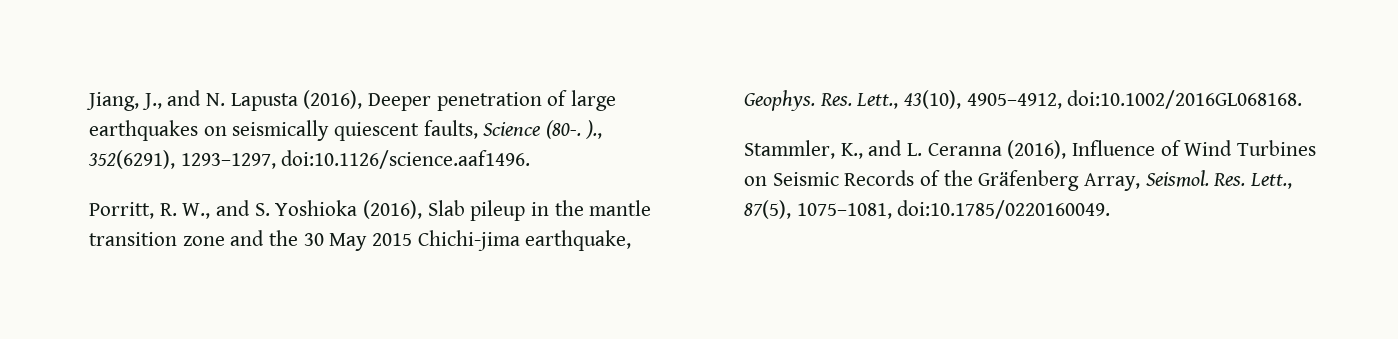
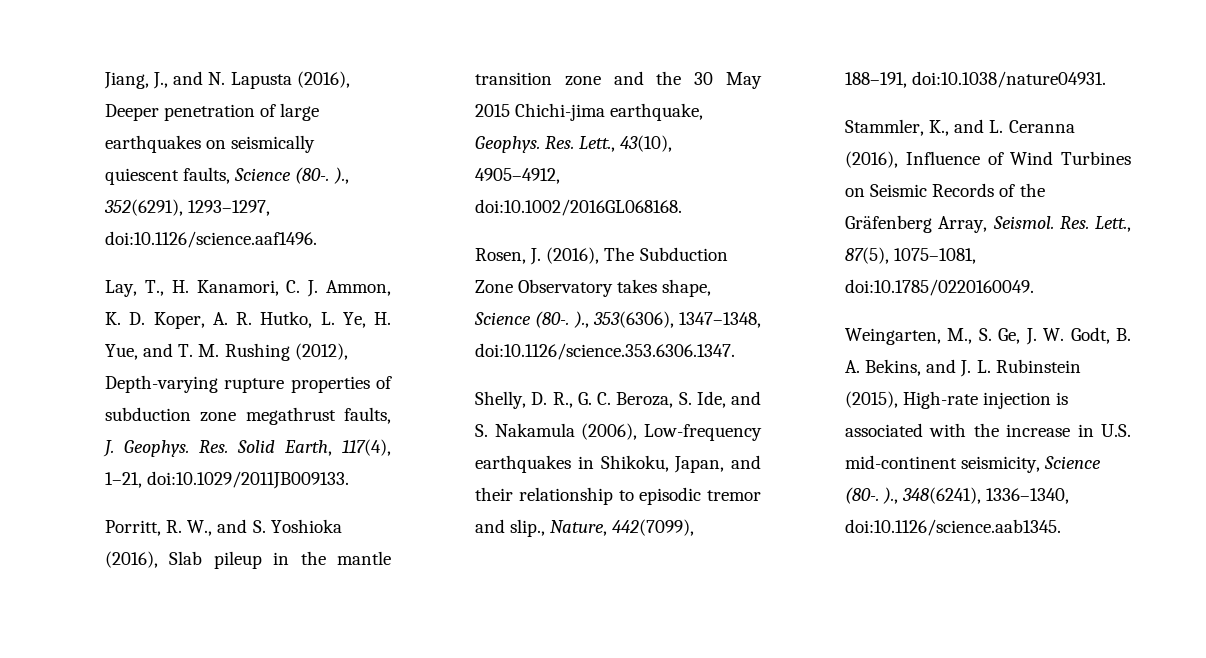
+ Lay, T., H. Kanamori, C. J. Ammon, K. D. Koper, A. R. Hutko, L. Ye, H. Yue, and T. M. Rushing (2012), Depth-varying rupture properties of subduction zone megathrust faults, J. Geophys. Res. Solid Earth, 117(4), 1–21, doi:10.1029/2011JB009133.
+ Rosen, J. (2016), The Subduction Zone Observatory takes shape, Science (80-. )., 353(6306), 1347–1348, doi:10.1126/science.353.6306.1347.
+ Shelly, D. R., G. C. Beroza, S. Ide, and S. Nakamula (2006), Low-frequency earthquakes in Shikoku, Japan, and their relationship to episodic tremor and slip., Nature, 442(7099), 188–191, doi:10.1038/nature04931.
+ Weingarten, M., S. Ge, J. W. Godt, B. A. Bekins, and J. L. Rubinstein (2015), High-rate injection is associated with the increase in U.S. mid-continent seismicity, Science (80-. )., 348(6241), 1336–1340, doi:10.1126/science.aab1345.

